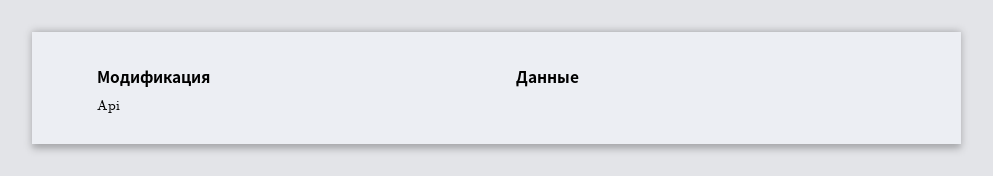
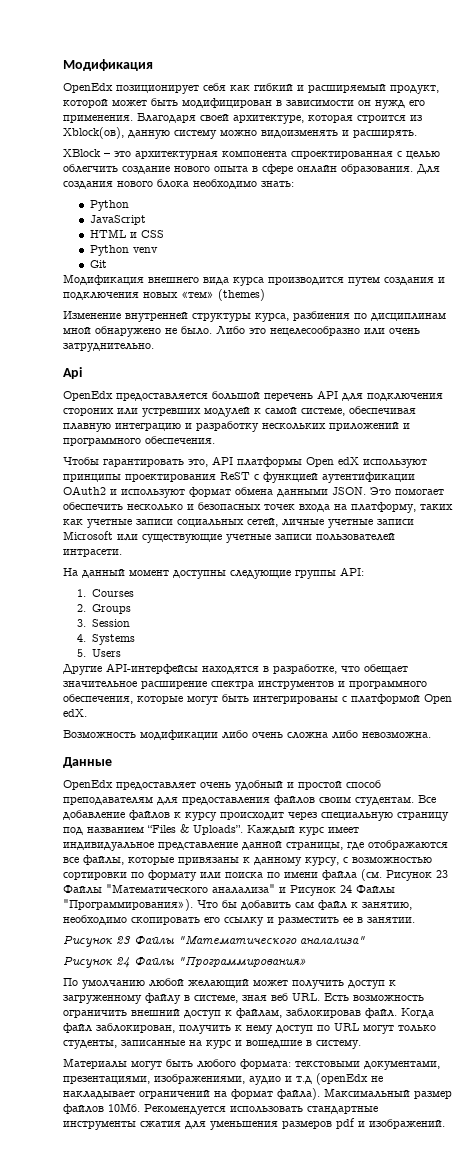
+ OpenEdx позиционирует себя как гибкий и расширяемый продукт, которой может быть модифицирован в зависимости он нужд его применения. Благодаря своей архитектуре, которая строится из Xblock(ов), данную систему можно видоизменять и расширять.
+ XBlock – это архитектурная компонента спроектированная с целью облегчить создание нового опыта в сфере онлайн образования. Для создания нового блока необходимо знать:
+ Python
+ JavaScript
+ HTML и CSS
+ Python venv
+ Git
+ Модификация внешнего вида курса производится путем создания и подключения новых «тем» (themes)
+ Изменение внутренней структуры курса, разбиения по дисциплинам мной обнаружено не было. Либо это нецелесообразно или очень затруднительно.
  Api
+ OpenEdx предоставляется большой перечень API для подключения стороних или устревших модулей к самой системе, обеспечивая плавную интеграцию и разработку нескольких приложений и программного обеспечения.
+ Чтобы гарантировать это, API платформы Open edX используют принципы проектирования ReST с функцией аутентификации OAuth2 и используют формат обмена данными JSON. Это помогает обеспечить несколько и безопасных точек входа на платформу, таких как учетные записи социальных сетей, личные учетные записи Microsoft или существующие учетные записи пользователей интрасети.
+ На данный момент доступны следующие группы API:
+ 1. Courses
+ 2. Groups
+ 3. Session
+ 4. Systems
+ 5. Users
+ Другие API-интерфейсы находятся в разработке, что обещает значительное расширение спектра инструментов и программного обеспечения, которые могут быть интегрированы с платформой Open edX.
+ Возможность модификации либо очень сложна либо невозможна.
  Данные
+ OpenEdx предоставляет очень удобный и простой способ преподавателям для предоставления файлов своим студентам. Все добавление файлов к курсу происходит через специальную страницу под названием “Files & Uploads”. Каждый курс имеет индивидуальное представление данной страницы, где отображаются все файлы, которые привязаны к данному курсу, с возможностью сортировки по формату или поиска по имени файла (см. Рисунок 23 Файлы "Математического аналализа" и Рисунок 24 Файлы "Программирования»). Что бы добавить сам файл к занятию, необходимо скопировать его ссылку и разместить ее в занятии.
+ Рисунок 23 Файлы "Математического аналализа"
+ Рисунок 24 Файлы "Программирования»
+ По умолчанию любой желающий может получить доступ к загруженному файлу в системе, зная веб URL. Есть возможность ограничить внешний доступ к файлам, заблокировав файл. Когда файл заблокирован, получить к нему доступ по URL могут только студенты, записанные на курс и вошедшие в систему.
+ Материалы могут быть любого формата: текстовыми документами, презентациями, изображениями, аудио и т.д (openEdx не накладывает ограничений на формат файла). Максимальный размер файлов 10Мб. Рекомендуется использовать стандартные инструменты сжатия для уменьшения размеров pdf и изображений.

